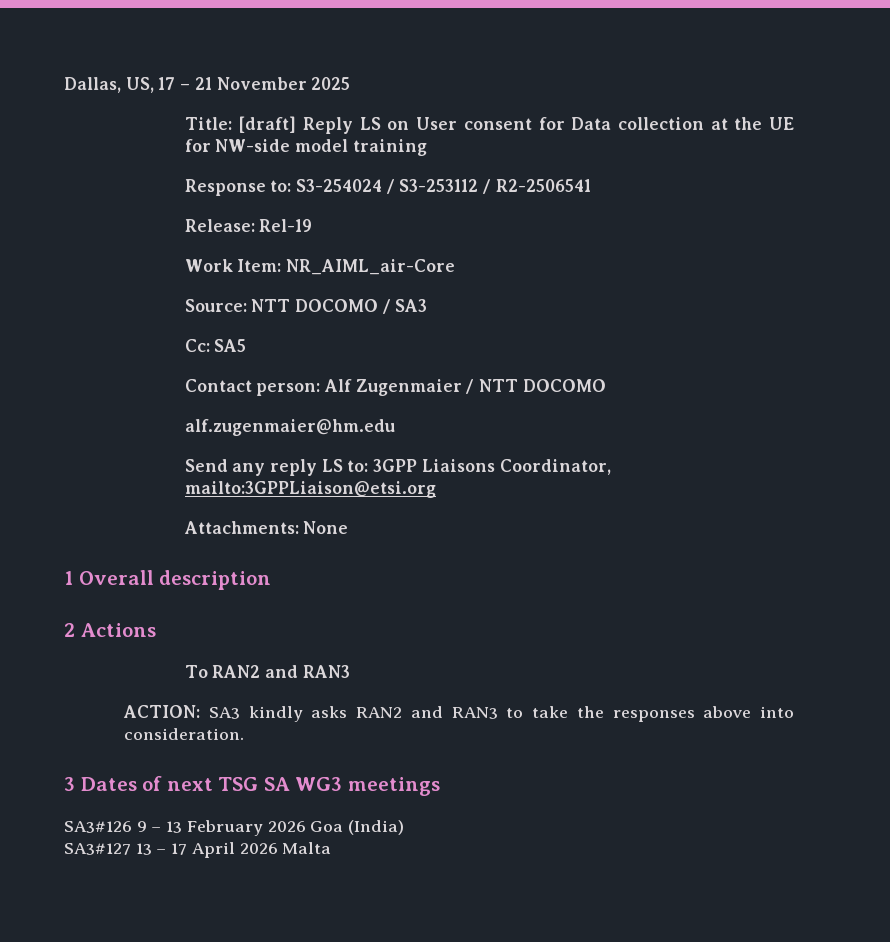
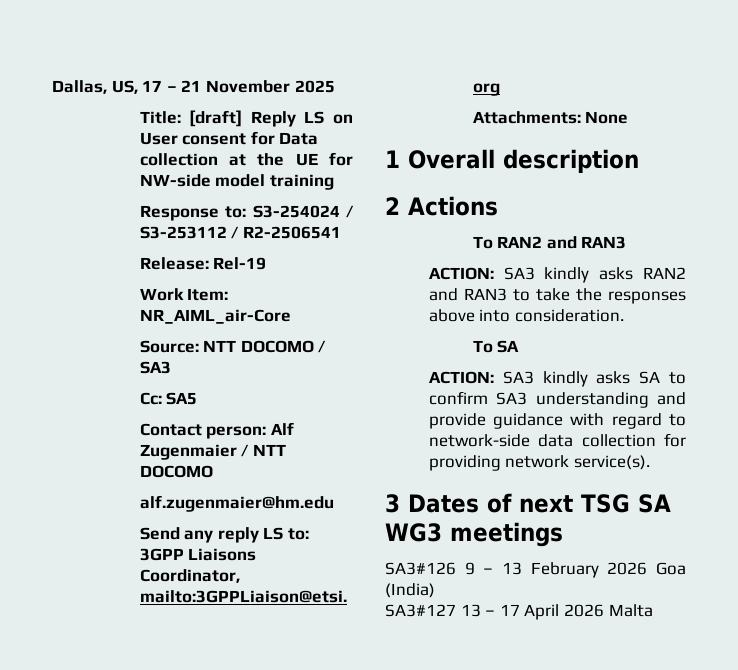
+ To SA
+ ACTION: SA3 kindly asks SA to confirm SA3 understanding and provide guidance with regard to network-side data collection for providing network service(s).

